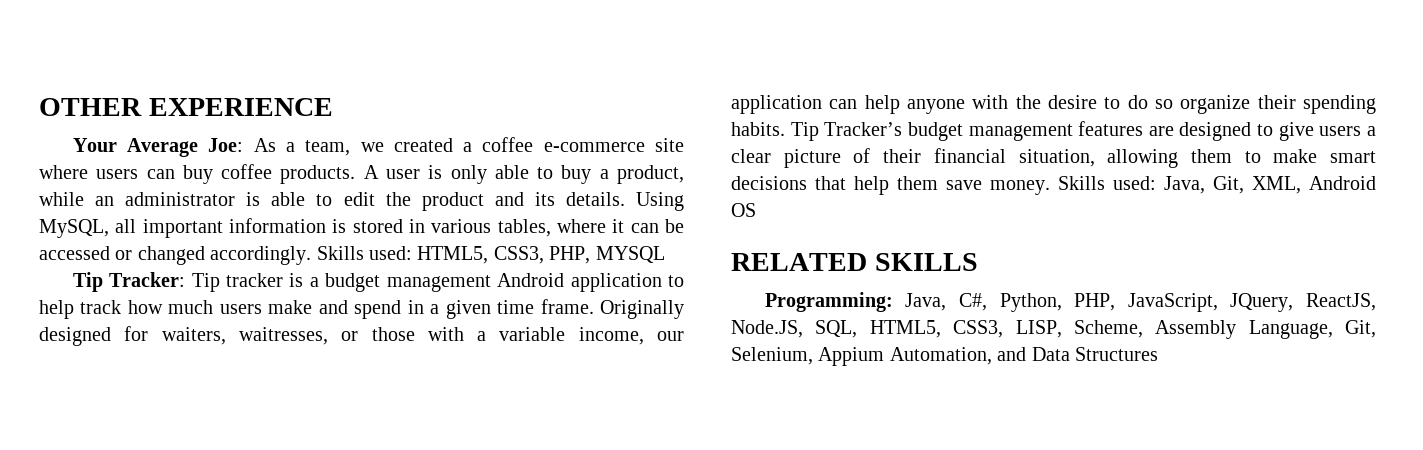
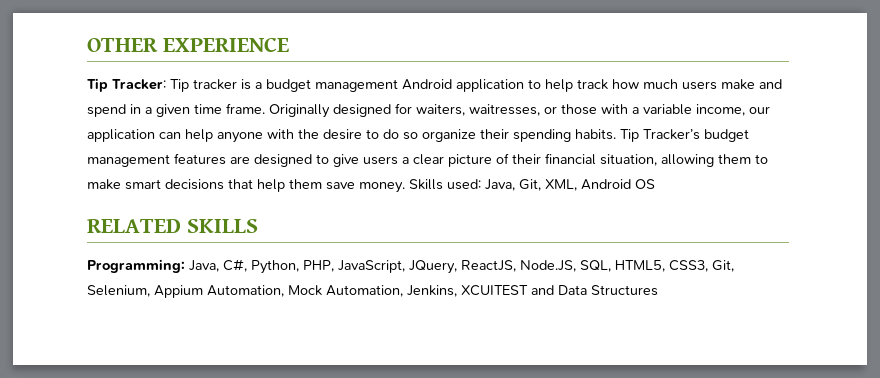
- Your Average Joe: As a team, we created a coffee e-commerce site where users can buy coffee products. A user is only able to buy a product, while an administrator is able to edit the product and its details. Using MySQL, all important information is stored in various tables, where it can be accessed or changed accordingly. Skills used: HTML5, CSS3, PHP, MYSQL
- Programming: Java, C#, Python, PHP, JavaScript, JQuery, ReactJS, Node.JS, SQL, HTML5, CSS3, LISP, Scheme, Assembly Language, Git, Selenium, Appium Automation, and Data Structures
+ Programming: Java, C#, Python, PHP, JavaScript, JQuery, ReactJS, Node.JS, SQL, HTML5, CSS3, Git, Selenium, Appium Automation, Mock Automation, Jenkins, XCUITEST and Data Structures

